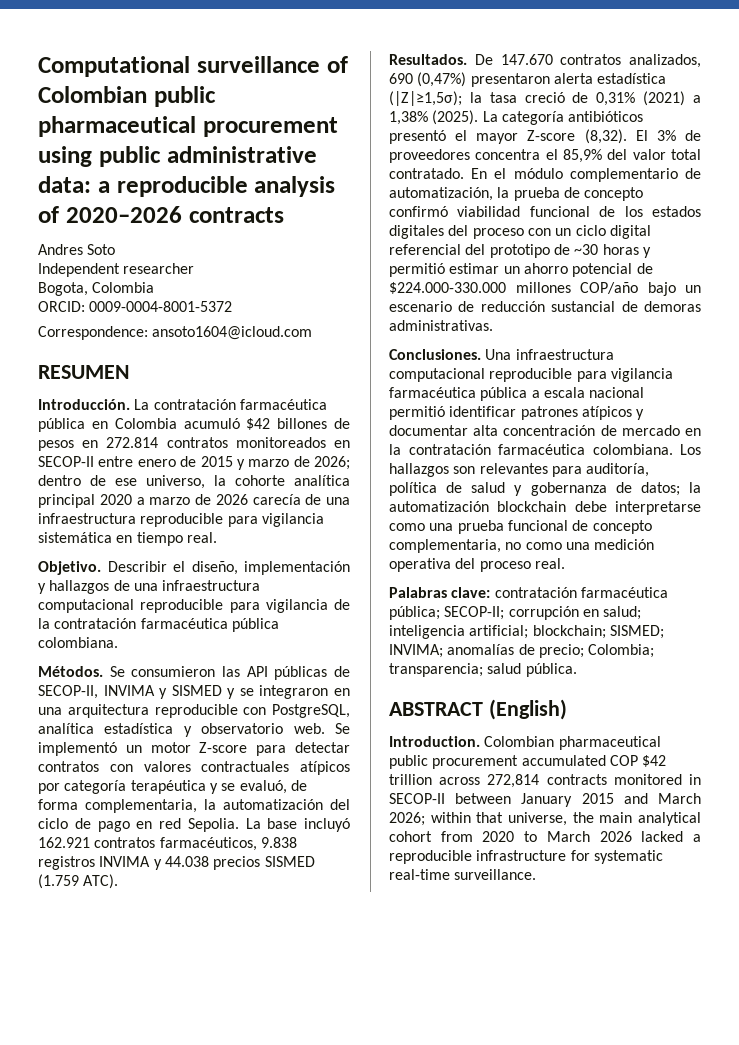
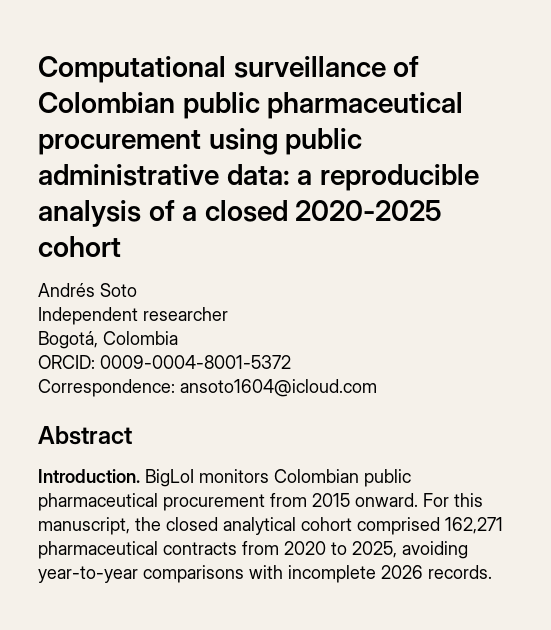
- Computational surveillance of Colombian public pharmaceutical procurement using public administrative data: a reproducible analysis of 2020–2026 contracts
- Andres Soto
+ Computational surveillance of Colombian public pharmaceutical procurement using public administrative data: a reproducible analysis of a closed 2020-2025 cohort
+ Andrés Soto
- Bogota, Colombia
+ Bogotá, Colombia
- RESUMEN
- Introducción. La contratación farmacéutica pública en Colombia acumuló $42 billones de pesos en 272.814 contratos monitoreados en SECOP-II entre enero de 2015 y marzo de 2026; dentro de ese universo, la cohorte analítica principal 2020 a marzo de 2026 carecía de una infraestructura reproducible para vigilancia sistemática en tiempo real.
- Objetivo. Describir el diseño, implementación y hallazgos de una infraestructura computacional reproducible para vigilancia de la contratación farmacéutica pública colombiana.
- Métodos. Se consumieron las API públicas de SECOP-II, INVIMA y SISMED y se integraron en una arquitectura reproducible con PostgreSQL, analítica estadística y observatorio web. Se implementó un motor Z-score para detectar contratos con valores contractuales atípicos por categoría terapéutica y se evaluó, de forma complementaria, la automatización del ciclo de pago en red Sepolia. La base incluyó 162.921 contratos farmacéuticos, 9.838 registros INVIMA y 44.038 precios SISMED (1.759 ATC).
- Resultados. De 147.670 contratos analizados, 690 (0,47%) presentaron alerta estadística (|Z|≥1,5σ); la tasa creció de 0,31% (2021) a 1,38% (2025). La categoría antibióticos presentó el mayor Z-score (8,32). El 3% de proveedores concentra el 85,9% del valor total contratado. En el módulo complementario de automatización, la prueba de concepto confirmó viabilidad funcional de los estados digitales del proceso con un ciclo digital referencial del prototipo de ~30 horas y permitió estimar un ahorro potencial de $224.000-330.000 millones COP/año bajo un escenario de reducción sustancial de demoras administrativas.
- Conclusiones. Una infraestructura computacional reproducible para vigilancia farmacéutica pública a escala nacional permitió identificar patrones atípicos y documentar alta concentración de mercado en la contratación farmacéutica colombiana. Los hallazgos son relevantes para auditoría, política de salud y gobernanza de datos; la automatización blockchain debe interpretarse como una prueba funcional de concepto complementaria, no como una medición operativa del proceso real.
- Palabras clave: contratación farmacéutica pública; SECOP-II; corrupción en salud; inteligencia artificial; blockchain; SISMED; INVIMA; anomalías de precio; Colombia; transparencia; salud pública.
- ABSTRACT (English)
- Introduction. Colombian pharmaceutical public procurement accumulated COP $42 trillion across 272,814 contracts monitored in SECOP-II between January 2015 and March 2026; within that universe, the main analytical cohort from 2020 to March 2026 lacked a reproducible infrastructure for systematic real-time surveillance.
+ Abstract
+ Introduction. BigLoI monitors Colombian public pharmaceutical procurement from 2015 onward. For this manuscript, the closed analytical cohort comprised 162,271 pharmaceutical contracts from 2020 to 2025, avoiding year-to-year comparisons with incomplete 2026 records.

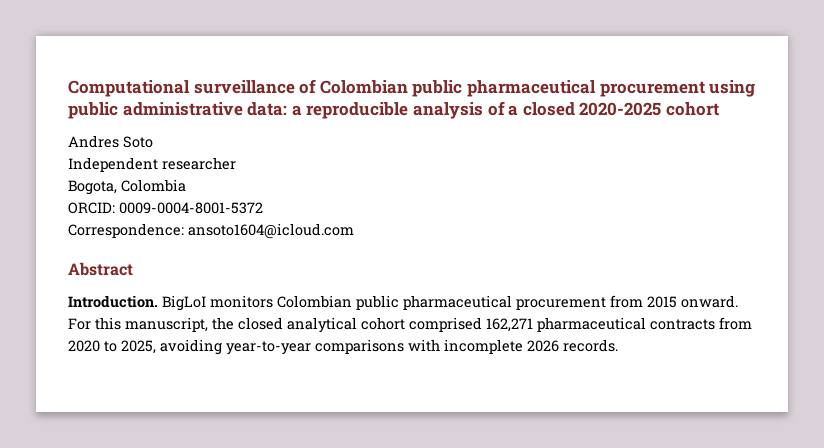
- Andrés Soto
+ Andres Soto
- Bogotá, Colombia
+ Bogota, Colombia

